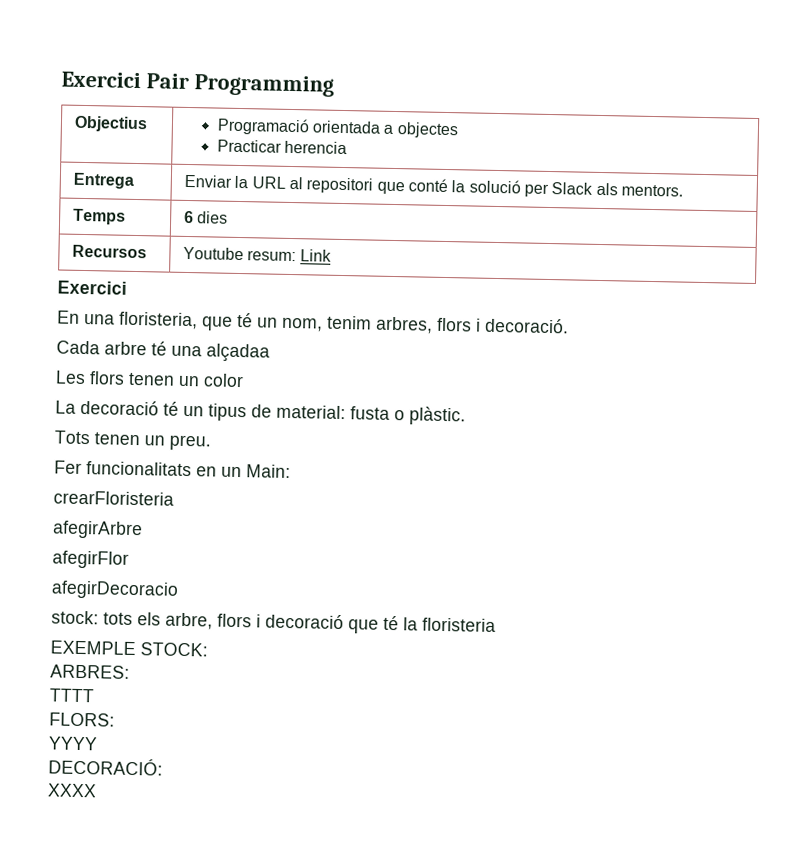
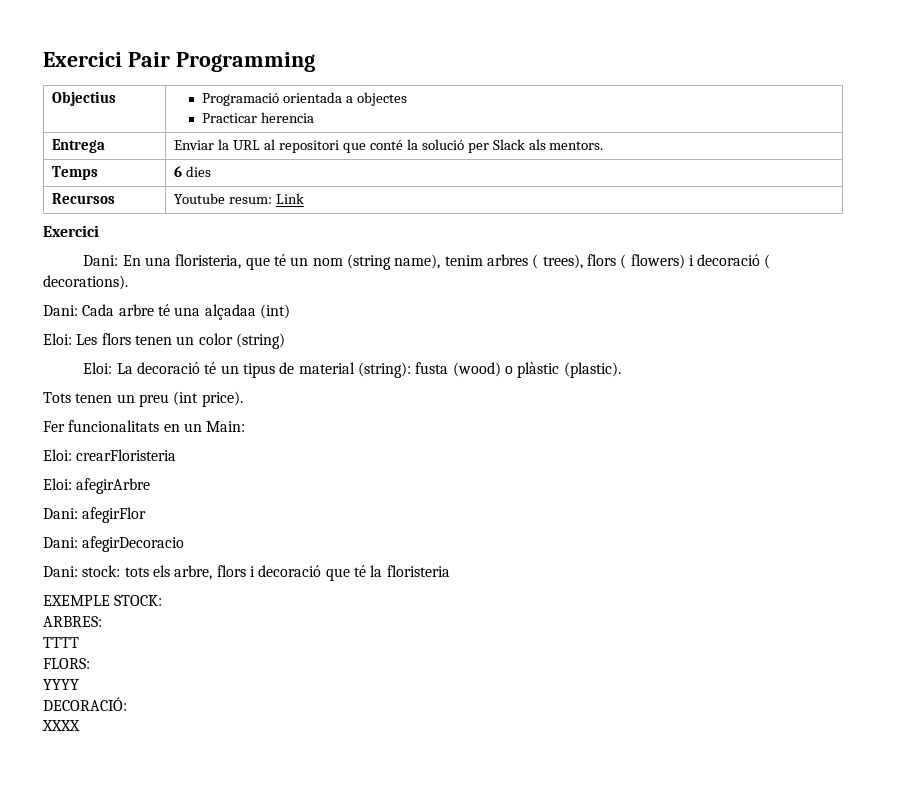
- En una floristeria, que té un nom, tenim arbres, flors i decoració.
- Cada arbre té una alçadaa
- Les flors tenen un color
- La decoració té un tipus de material: fusta o plàstic.
+ Dani: En una floristeria, que té un nom (string name), tenim arbres ( trees), flors ( flowers) i decoració ( decorations).
+ Dani: Cada arbre té una alçadaa (int)
+ Eloi: Les flors tenen un color (string)
+ Eloi: La decoració té un tipus de material (string): fusta (wood) o plàstic (plastic).
- Tots tenen un preu.
+ Tots tenen un preu (int price).
- crearFloristeria
+ Eloi: crearFloristeria
- afegirArbre
+ Eloi: afegirArbre
- afegirFlor
+ Dani: afegirFlor
- afegirDecoracio
+ Dani: afegirDecoracio
- stock: tots els arbre, flors i decoració que té la floristeria
+ Dani: stock: tots els arbre, flors i decoració que té la floristeria

